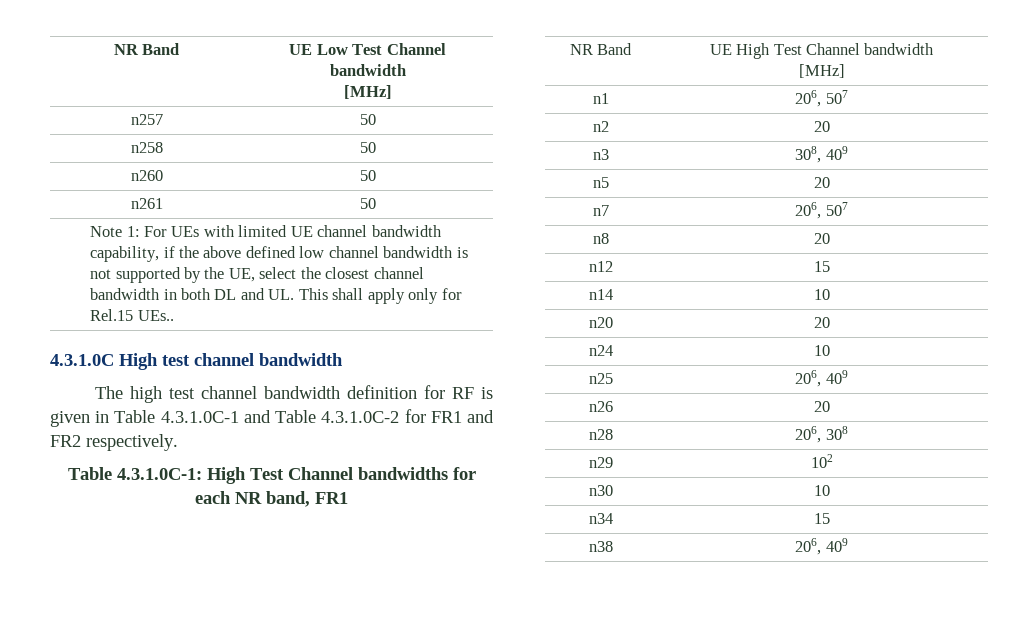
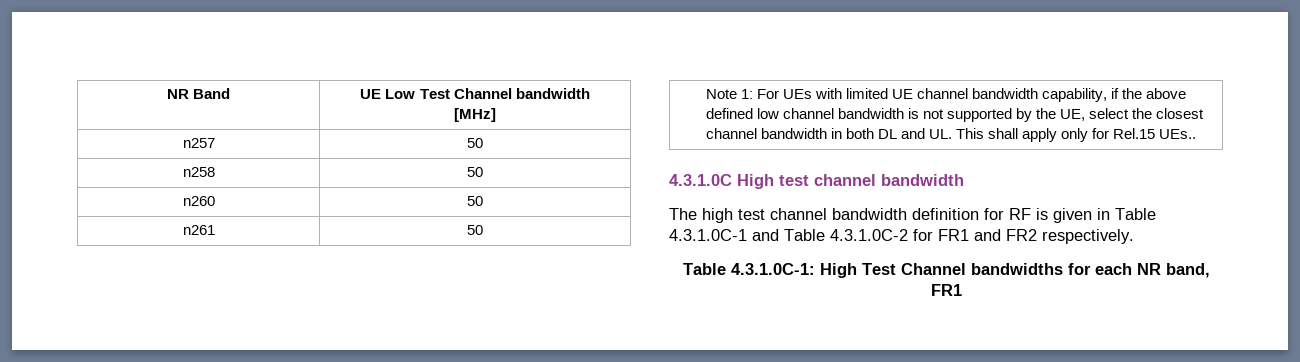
- NR Band | UE High Test Channel bandwidth
- [MHz]
- n1 | 206, 507
- n2 | 20
- n3 | 308, 409
- n5 | 20
- n7 | 206, 507
- n8 | 20
- n12 | 15
- n14 | 10
- n20 | 20
- n24 | 10
- n25 | 206, 409
- n26 | 20
- n28 | 206, 308
- n29 | 102
- n30 | 10
- n34 | 15
- n38 | 206, 409

